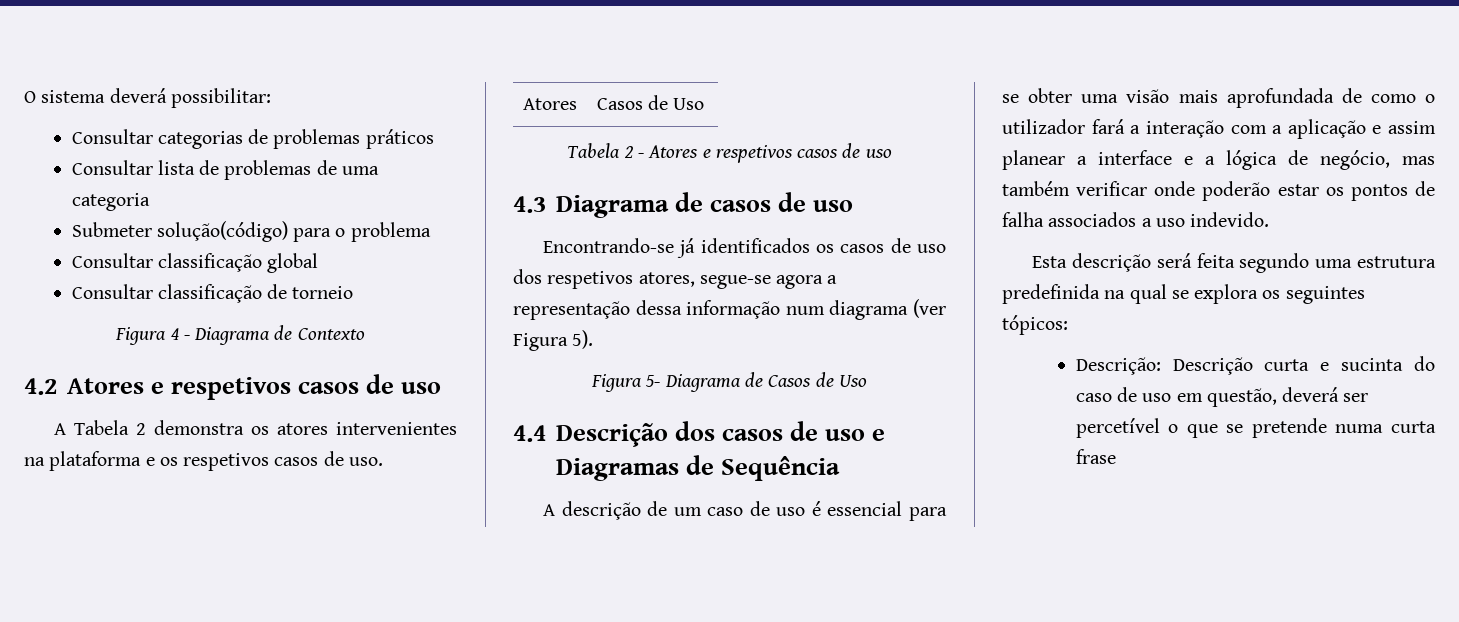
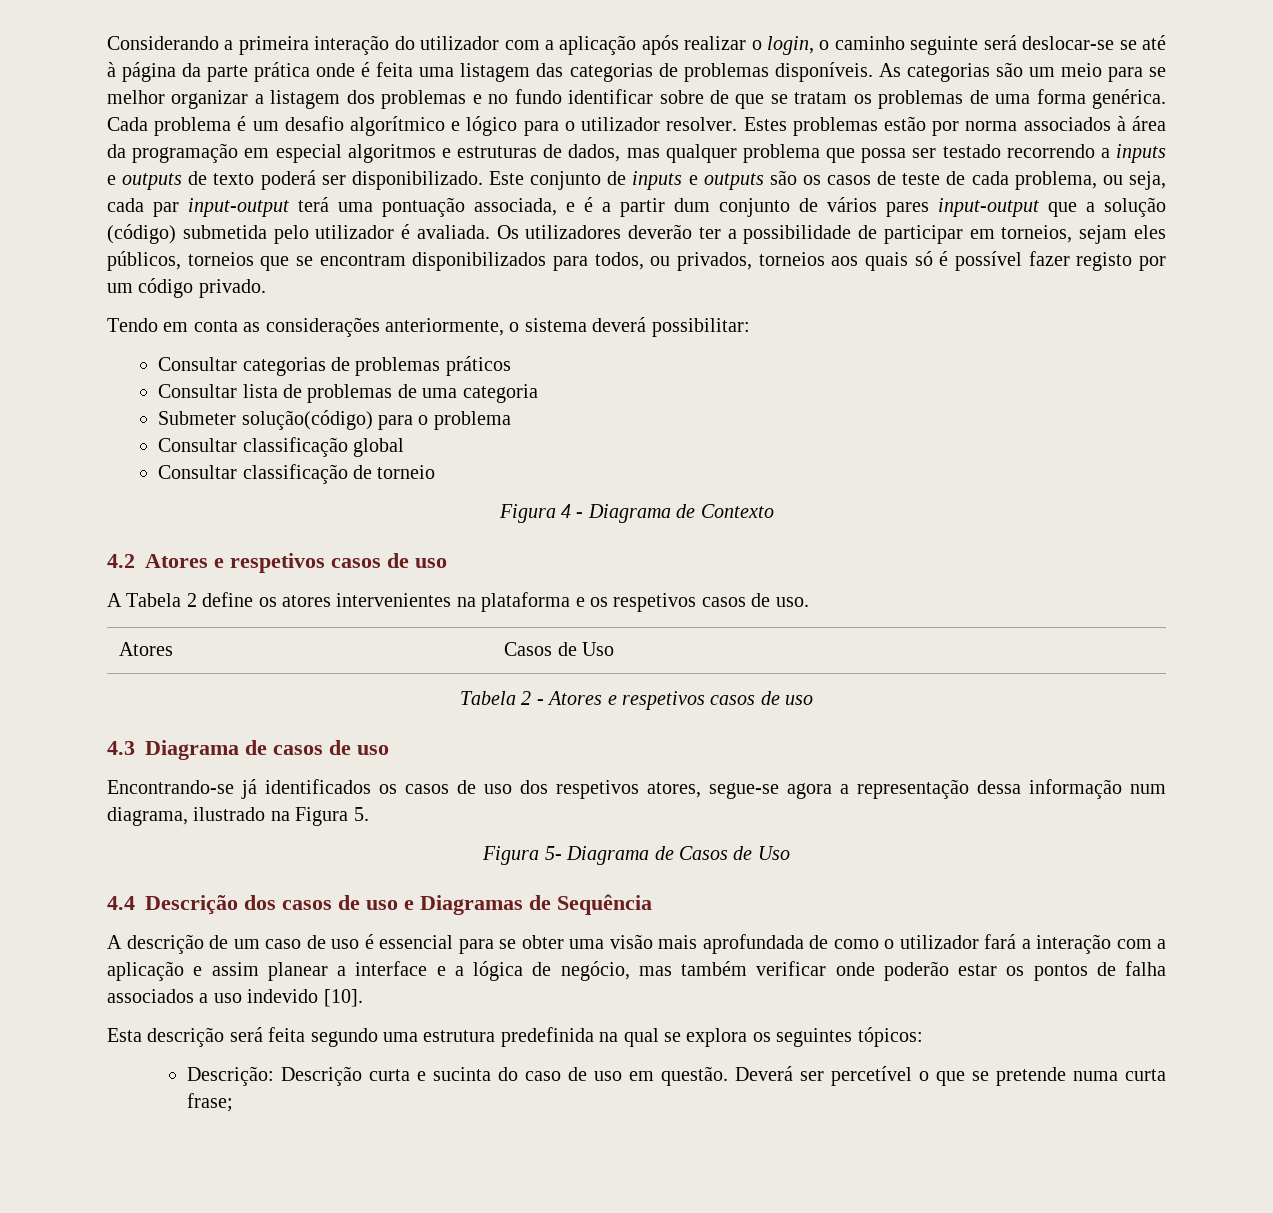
- O sistema deverá possibilitar:
+ Considerando a primeira interação do utilizador com a aplicação após realizar o login, o caminho seguinte será deslocar-se se até à página da parte prática onde é feita uma listagem das categorias de problemas disponíveis. As categorias são um meio para se melhor organizar a listagem dos problemas e no fundo identificar sobre de que se tratam os problemas de uma forma genérica. Cada problema é um desafio algorítmico e lógico para o utilizador resolver. Estes problemas estão por norma associados à área da programação em especial algoritmos e estruturas de dados, mas qualquer problema que possa ser testado recorrendo a inputs e outputs de texto poderá ser disponibilizado. Este conjunto de inputs e outputs são os casos de teste de cada problema, ou seja, cada par input-output terá uma pontuação associada, e é a partir dum conjunto de vários pares input-output que a solução (código) submetida pelo utilizador é avaliada. Os utilizadores deverão ter a possibilidade de participar em torneios, sejam eles públicos, torneios que se encontram disponibilizados para todos, ou privados, torneios aos quais só é possível fazer registo por um código privado.
+ Tendo em conta as considerações anteriormente, o sistema deverá possibilitar:
- A Tabela 2 demonstra os atores intervenientes na plataforma e os respetivos casos de uso.
+ A Tabela 2 define os atores intervenientes na plataforma e os respetivos casos de uso.
- Encontrando-se já identificados os casos de uso dos respetivos atores, segue-se agora a representação dessa informação num diagrama (ver Figura 5).
+ Encontrando-se já identificados os casos de uso dos respetivos atores, segue-se agora a representação dessa informação num diagrama, ilustrado na Figura 5.
- A descrição de um caso de uso é essencial para se obter uma visão mais aprofundada de como o utilizador fará a interação com a aplicação e assim planear a interface e a lógica de negócio, mas também verificar onde poderão estar os pontos de falha associados a uso indevido.
+ A descrição de um caso de uso é essencial para se obter uma visão mais aprofundada de como o utilizador fará a interação com a aplicação e assim planear a interface e a lógica de negócio, mas também verificar onde poderão estar os pontos de falha associados a uso indevido [10].
- Descrição: Descrição curta e sucinta do caso de uso em questão, deverá ser percetível o que se pretende numa curta frase
+ Descrição: Descrição curta e sucinta do caso de uso em questão. Deverá ser percetível o que se pretende numa curta frase;

